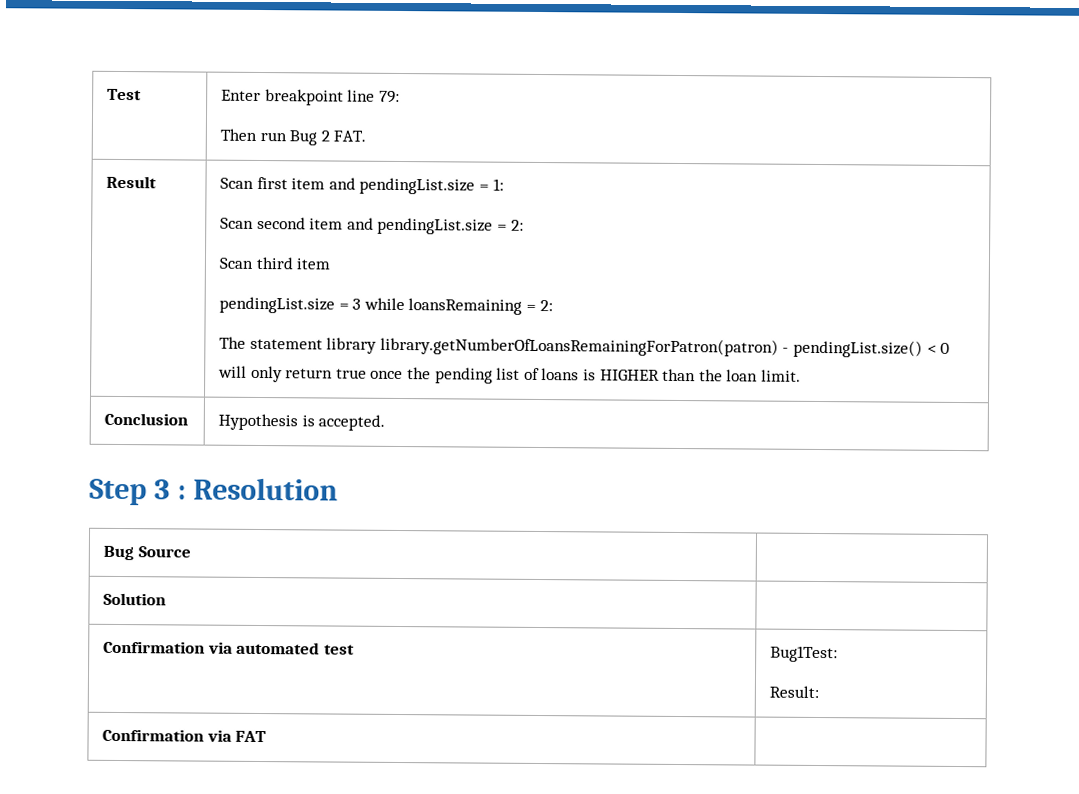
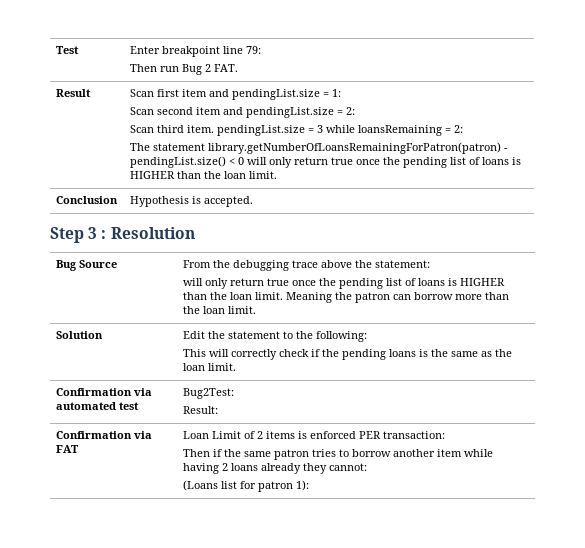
- Scan third item
- pendingList.size = 3 while loansRemaining = 2:
+ Scan third item. pendingList.size = 3 while loansRemaining = 2:
- The statement library library.getNumberOfLoansRemainingForPatron(patron) - pendingList.size() < 0 will only return true once the pending list of loans is HIGHER than the loan limit.
+ The statement library.getNumberOfLoansRemainingForPatron(patron) - pendingList.size() < 0 will only return true once the pending list of loans is HIGHER than the loan limit.
- Bug Source |
- Solution |
+ Bug Source | From the debugging trace above the statement:
+ will only return true once the pending list of loans is HIGHER than the loan limit. Meaning the patron can borrow more than the loan limit.
+ Solution | Edit the statement to the following:
+ This will correctly check if the pending loans is the same as the loan limit.
- Confirmation via automated test | Bug1Test:
+ Confirmation via automated test | Bug2Test:
- Confirmation via FAT |
+ Confirmation via FAT | Loan Limit of 2 items is enforced PER transaction:
+ Then if the same patron tries to borrow another item while having 2 loans already they cannot:
+ (Loans list for patron 1):

